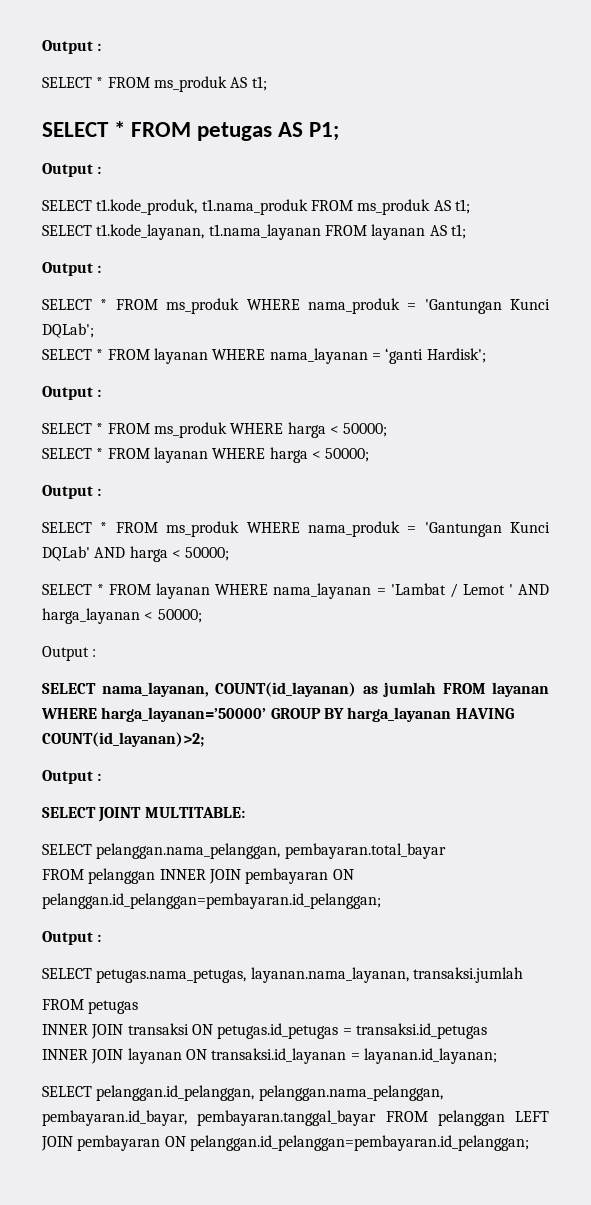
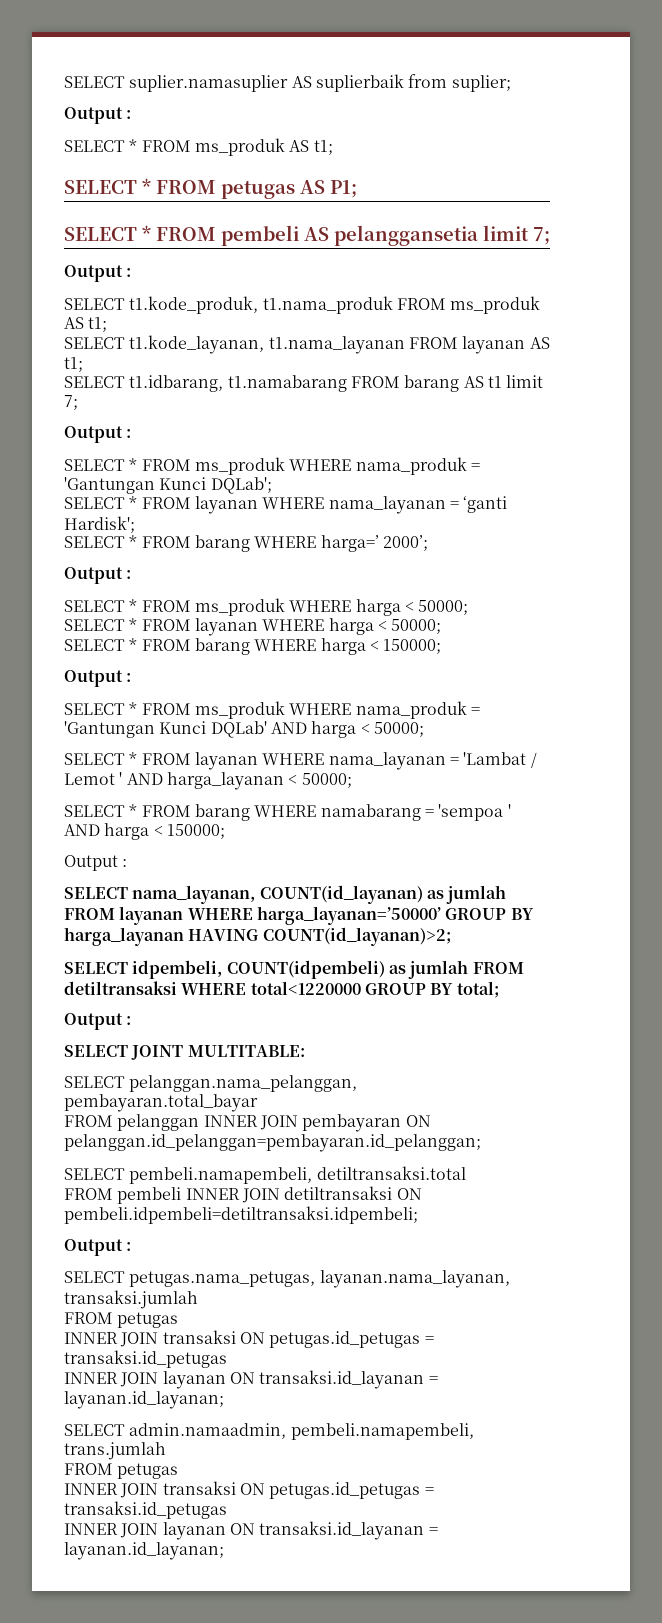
+ SELECT suplier.namasuplier AS suplierbaik from suplier;
+ SELECT * FROM pembeli AS pelanggansetia limit 7;
+ SELECT t1.idbarang, t1.namabarang FROM barang AS t1 limit 7;
+ SELECT * FROM barang WHERE harga=’ 2000’;
+ SELECT * FROM barang WHERE harga < 150000;
+ SELECT * FROM barang WHERE namabarang = 'sempoa ' AND harga < 150000;
+ SELECT idpembeli, COUNT(idpembeli) as jumlah FROM detiltransaksi WHERE total<1220000 GROUP BY total;
+ SELECT pembeli.namapembeli, detiltransaksi.total
+ FROM pembeli INNER JOIN detiltransaksi ON pembeli.idpembeli=detiltransaksi.idpembeli;
- SELECT pelanggan.id_pelanggan, pelanggan.nama_pelanggan, pembayaran.id_bayar, pembayaran.tanggal_bayar FROM pelanggan LEFT JOIN pembayaran ON pelanggan.id_pelanggan=pembayaran.id_pelanggan;
+ SELECT admin.namaadmin, pembeli.namapembeli, trans.jumlah
+ FROM petugas
+ INNER JOIN transaksi ON petugas.id_petugas = transaksi.id_petugas
+ INNER JOIN layanan ON transaksi.id_layanan = layanan.id_layanan;

